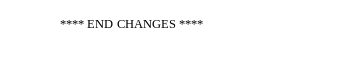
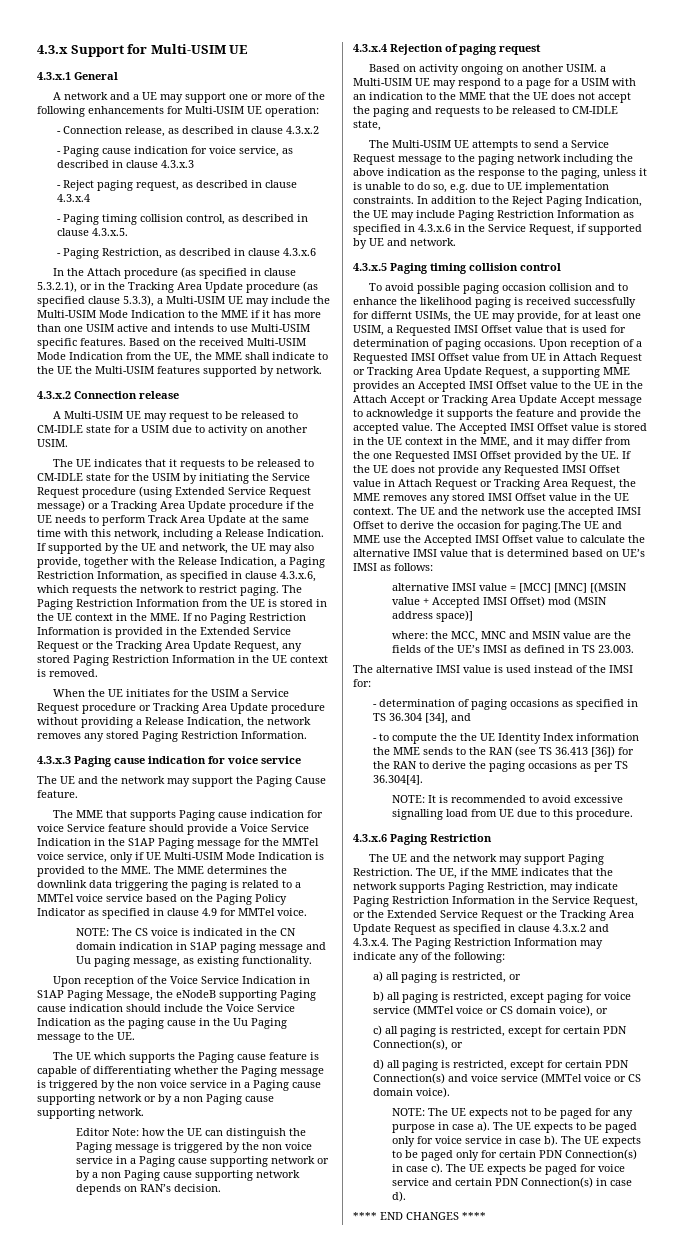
+ 4.3.x Support for Multi-USIM UE
+ 4.3.x.1 General
+ A network and a UE may support one or more of the following enhancements for Multi-USIM UE operation:
+ - Connection release, as described in clause 4.3.x.2
+ - Paging cause indication for voice service, as described in clause 4.3.x.3
+ - Reject paging request, as described in clause 4.3.x.4
+ - Paging timing collision control, as described in clause 4.3.x.5.
+ - Paging Restriction, as described in clause 4.3.x.6
+ In the Attach procedure (as specified in clause 5.3.2.1), or in the Tracking Area Update procedure (as specified clause 5.3.3), a Multi-USIM UE may include the Multi-USIM Mode Indication to the MME if it has more than one USIM active and intends to use Multi-USIM specific features. Based on the received Multi-USIM Mode Indication from the UE, the MME shall indicate to the UE the Multi-USIM features supported by network.
+ 4.3.x.2 Connection release
+ A Multi-USIM UE may request to be released to CM-IDLE state for a USIM due to activity on another USIM.
+ The UE indicates that it requests to be released to CM-IDLE state for the USIM by initiating the Service Request procedure (using Extended Service Request message) or a Tracking Area Update procedure if the UE needs to perform Track Area Update at the same time with this network, including a Release Indication. If supported by the UE and network, the UE may also provide, together with the Release Indication, a Paging Restriction Information, as specified in clause 4.3.x.6, which requests the network to restrict paging. The Paging Restriction Information from the UE is stored in the UE context in the MME. If no Paging Restriction Information is provided in the Extended Service Request or the Tracking Area Update Request, any stored Paging Restriction Information in the UE context is removed.
+ When the UE initiates for the USIM a Service Request procedure or Tracking Area Update procedure without providing a Release Indication, the network removes any stored Paging Restriction Information.
+ 4.3.x.3 Paging cause indication for voice service
+ The UE and the network may support the Paging Cause feature.
+ The MME that supports Paging cause indication for voice Service feature should provide a Voice Service Indication in the S1AP Paging message for the MMTel voice service, only if UE Multi-USIM Mode Indication is provided to the MME. The MME determines the downlink data triggering the paging is related to a MMTel voice service based on the Paging Policy Indicator as specified in clause 4.9 for MMTel voice.
+ NOTE: The CS voice is indicated in the CN domain indication in S1AP paging message and Uu paging message, as existing functionality.
+ Upon reception of the Voice Service Indication in S1AP Paging Message, the eNodeB supporting Paging cause indication should include the Voice Service Indication as the paging cause in the Uu Paging message to the UE.
+ The UE which supports the Paging cause feature is capable of differentiating whether the Paging message is triggered by the non voice service in a Paging cause supporting network or by a non Paging cause supporting network.
+ Editor Note: how the UE can distinguish the Paging message is triggered by the non voice service in a Paging cause supporting network or by a non Paging cause supporting network depends on RAN’s decision.
+ 4.3.x.4 Rejection of paging request
+ Based on activity ongoing on another USIM. a Multi-USIM UE may respond to a page for a USIM with an indication to the MME that the UE does not accept the paging and requests to be released to CM-IDLE state,
+ The Multi-USIM UE attempts to send a Service Request message to the paging network including the above indication as the response to the paging, unless it is unable to do so, e.g. due to UE implementation constraints. In addition to the Reject Paging Indication, the UE may include Paging Restriction Information as specified in 4.3.x.6 in the Service Request, if supported by UE and network.
+ 4.3.x.5 Paging timing collision control
+ To avoid possible paging occasion collision and to enhance the likelihood paging is received successfully for differnt USIMs, the UE may provide, for at least one USIM, a Requested IMSI Offset value that is used for determination of paging occasions. Upon reception of a Requested IMSI Offset value from UE in Attach Request or Tracking Area Update Request, a supporting MME provides an Accepted IMSI Offset value to the UE in the Attach Accept or Tracking Area Update Accept message to acknowledge it supports the feature and provide the accepted value. The Accepted IMSI Offset value is stored in the UE context in the MME, and it may differ from the one Requested IMSI Offset provided by the UE. If the UE does not provide any Requested IMSI Offset value in Attach Request or Tracking Area Request, the MME removes any stored IMSI Offset value in the UE context. The UE and the network use the accepted IMSI Offset to derive the occasion for paging.The UE and MME use the Accepted IMSI Offset value to calculate the alternative IMSI value that is determined based on UE’s IMSI as follows:
+ alternative IMSI value = [MCC] [MNC] [(MSIN value + Accepted IMSI Offset) mod (MSIN address space)]
+ where: the MCC, MNC and MSIN value are the fields of the UE’s IMSI as defined in TS 23.003.
+ The alternative IMSI value is used instead of the IMSI for:
+ - determination of paging occasions as specified in TS 36.304 [34], and
+ - to compute the the UE Identity Index information the MME sends to the RAN (see TS 36.413 [36]) for the RAN to derive the paging occasions as per TS 36.304[4].
+ NOTE: It is recommended to avoid excessive signalling load from UE due to this procedure.
+ 4.3.x.6 Paging Restriction
+ The UE and the network may support Paging Restriction. The UE, if the MME indicates that the network supports Paging Restriction, may indicate Paging Restriction Information in the Service Request, or the Extended Service Request or the Tracking Area Update Request as specified in clause 4.3.x.2 and 4.3.x.4. The Paging Restriction Information may indicate any of the following:
+ a) all paging is restricted, or
+ b) all paging is restricted, except paging for voice service (MMTel voice or CS domain voice), or
+ c) all paging is restricted, except for certain PDN Connection(s), or
+ d) all paging is restricted, except for certain PDN Connection(s) and voice service (MMTel voice or CS domain voice).
+ NOTE: The UE expects not to be paged for any purpose in case a). The UE expects to be paged only for voice service in case b). The UE expects to be paged only for certain PDN Connection(s) in case c). The UE expects be paged for voice service and certain PDN Connection(s) in case d).

